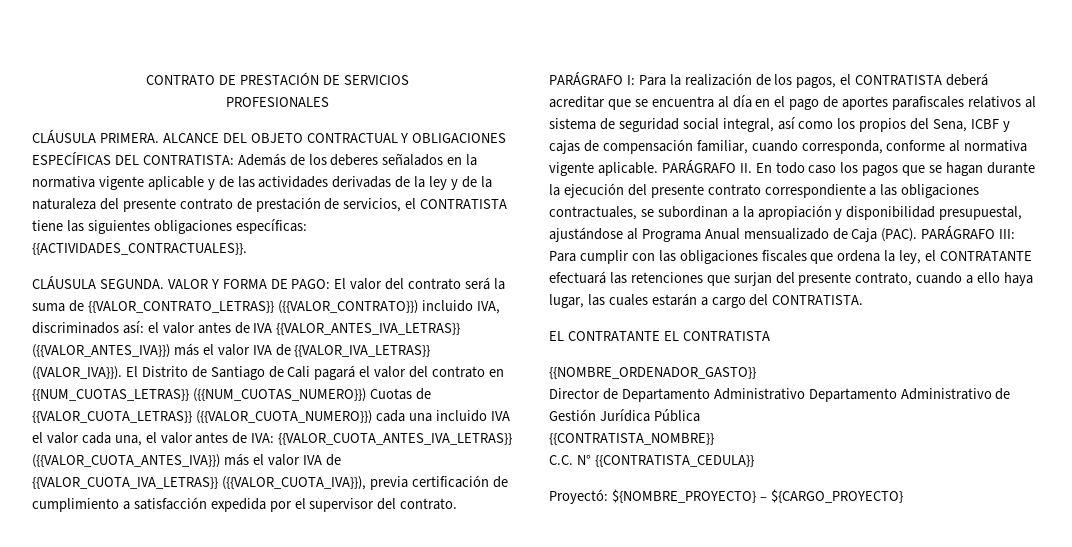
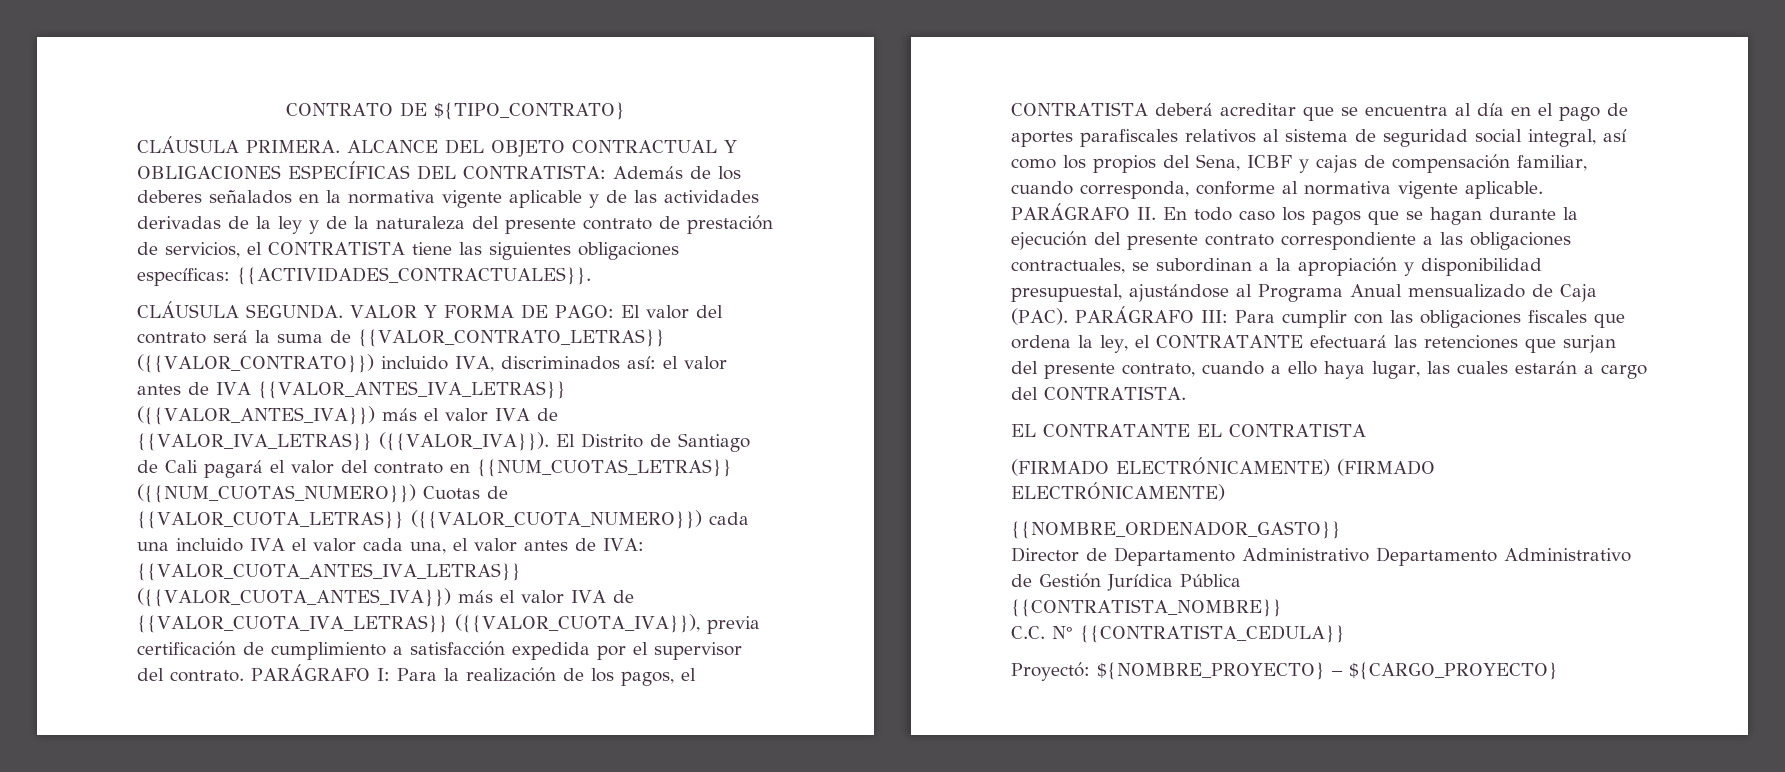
- CONTRATO DE PRESTACIÓN DE SERVICIOS
- PROFESIONALES
+ CONTRATO DE ${TIPO_CONTRATO}
- VALOR Y FORMA DE PAGO: El valor del contrato será la suma de {{VALOR_CONTRATO_LETRAS}} ({{VALOR_CONTRATO}}) incluido IVA, discriminados así: el valor antes de IVA {{VALOR_ANTES_IVA_LETRAS}} ({{VALOR_ANTES_IVA}}) más el valor IVA de {{VALOR_IVA_LETRAS}} ({VALOR_IVA}}).
+ VALOR Y FORMA DE PAGO: El valor del contrato será la suma de {{VALOR_CONTRATO_LETRAS}} ({{VALOR_CONTRATO}}) incluido IVA, discriminados así: el valor antes de IVA {{VALOR_ANTES_IVA_LETRAS}} ({{VALOR_ANTES_IVA}}) más el valor IVA de {{VALOR_IVA_LETRAS}} ({{VALOR_IVA}}).
+ (FIRMADO ELECTRÓNICAMENTE) (FIRMADO ELECTRÓNICAMENTE)

